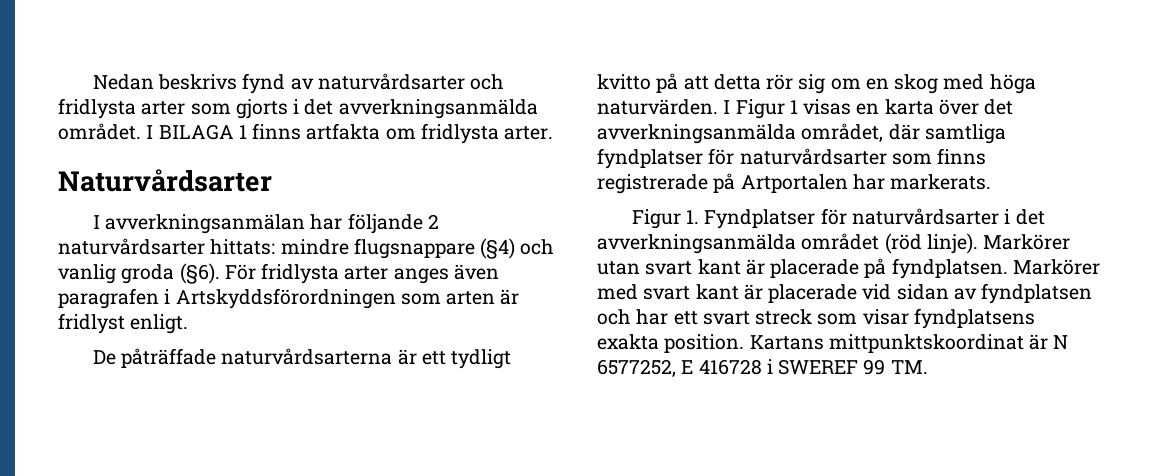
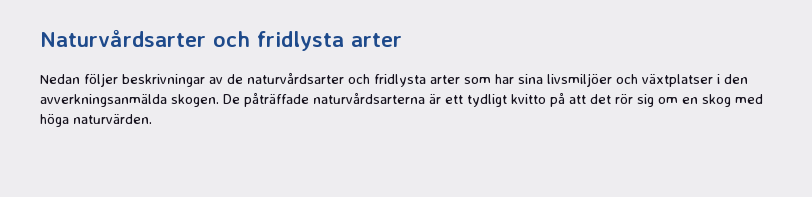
- Nedan beskrivs fynd av naturvårdsarter och fridlysta arter som gjorts i det avverkningsanmälda området. I BILAGA 1 finns artfakta om fridlysta arter.
- Naturvårdsarter
- I avverkningsanmälan har följande 2 naturvårdsarter hittats: mindre flugsnappare (§4) och vanlig groda (§6). För fridlysta arter anges även paragrafen i Artskyddsförordningen som arten är fridlyst enligt.
- De påträffade naturvårdsarterna är ett tydligt kvitto på att detta rör sig om en skog med höga naturvärden. I Figur 1 visas en karta över det avverkningsanmälda området, där samtliga fyndplatser för naturvårdsarter som finns registrerade på Artportalen har markerats.
- Figur 1. Fyndplatser för naturvårdsarter i det avverkningsanmälda området (röd linje). Markörer utan svart kant är placerade på fyndplatsen. Markörer med svart kant är placerade vid sidan av fyndplatsen och har ett svart streck som visar fyndplatsens exakta position. Kartans mittpunktskoordinat är N 6577252, E 416728 i SWEREF 99 TM.
+ Naturvårdsarter och fridlysta arter
+ Nedan följer beskrivningar av de naturvårdsarter och fridlysta arter som har sina livsmiljöer och växtplatser i den avverkningsanmälda skogen. De påträffade naturvårdsarterna är ett tydligt kvitto på att det rör sig om en skog med höga naturvärden.

